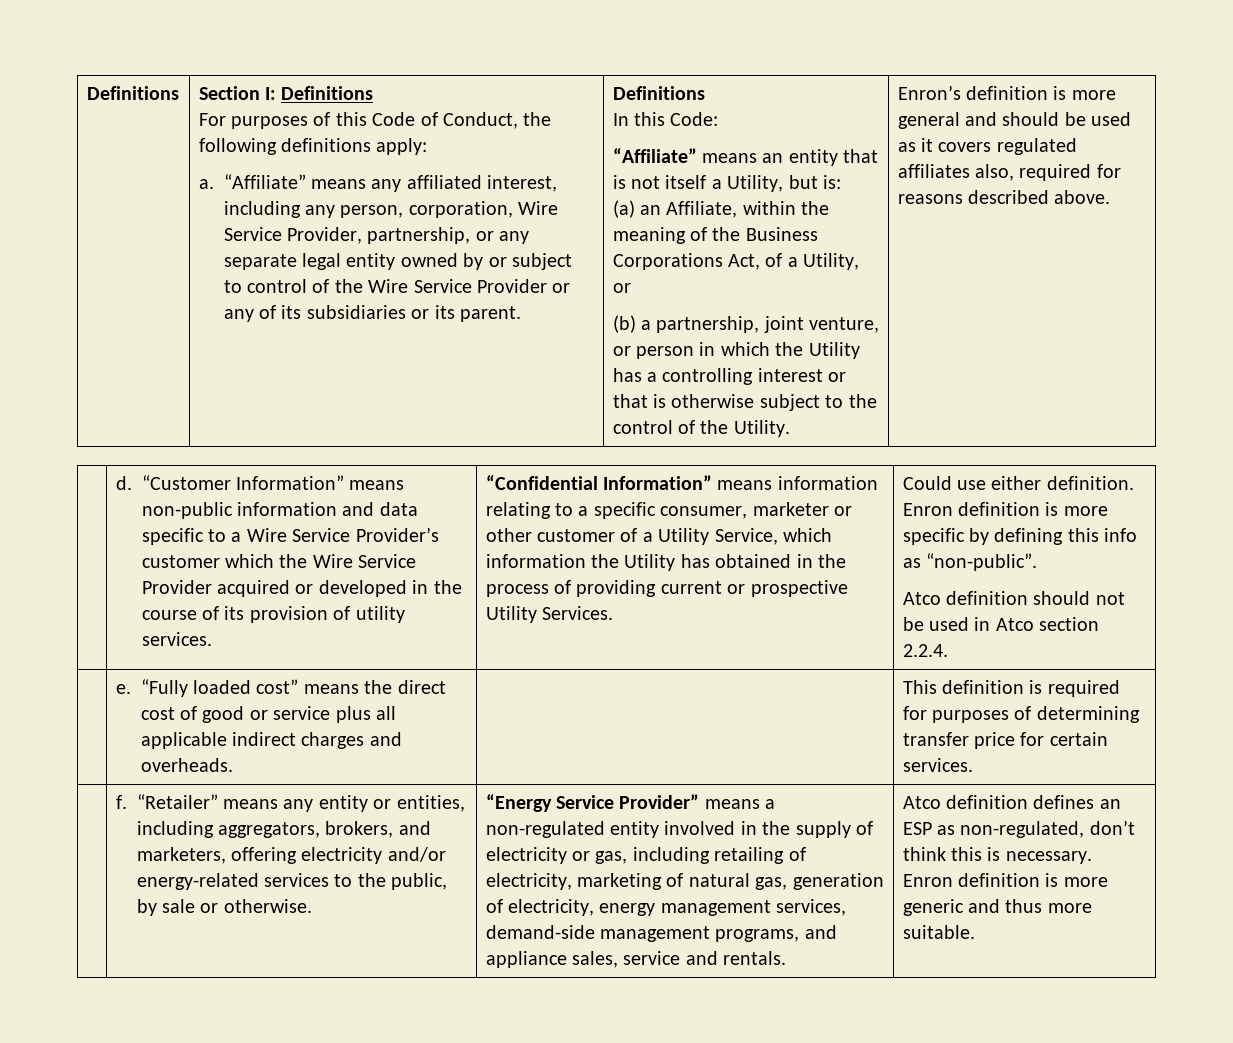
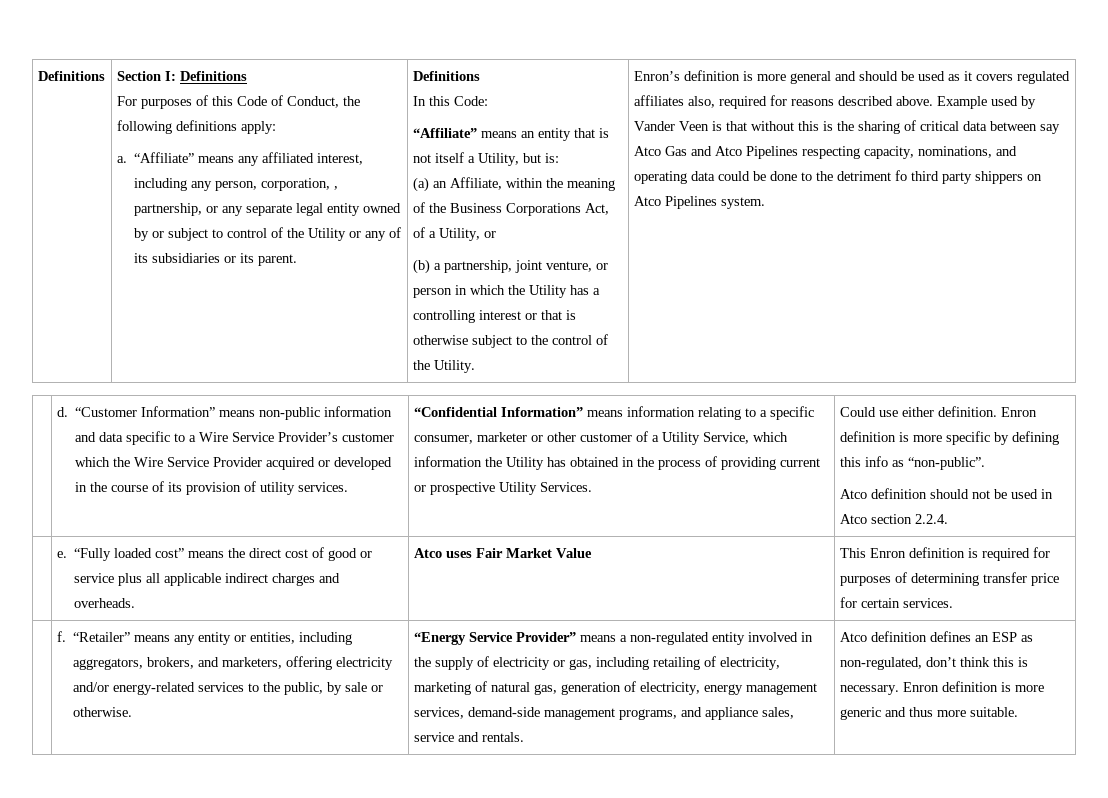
- “Affiliate” means any affiliated interest, including any person, corporation, Wire Service Provider, partnership, or any separate legal entity owned by or subject to control of the Wire Service Provider or any of its subsidiaries or its parent.
+ “Affiliate” means any affiliated interest, including any person, corporation, , partnership, or any separate legal entity owned by or subject to control of the Utility or any of its subsidiaries or its parent.
+ Example used by Vander Veen is that without this is the sharing of critical data between say Atco Gas and Atco Pipelines respecting capacity, nominations, and operating data could be done to the detriment fo third party shippers on Atco Pipelines system.
- | e. “Fully loaded cost” means the direct cost of good or service plus all applicable indirect charges and overheads. | | This definition is required for purposes of determining transfer price for certain services.
+ | e. “Fully loaded cost” means the direct cost of good or service plus all applicable indirect charges and overheads. | Atco uses Fair Market Value | This Enron definition is required for purposes of determining transfer price for certain services.

